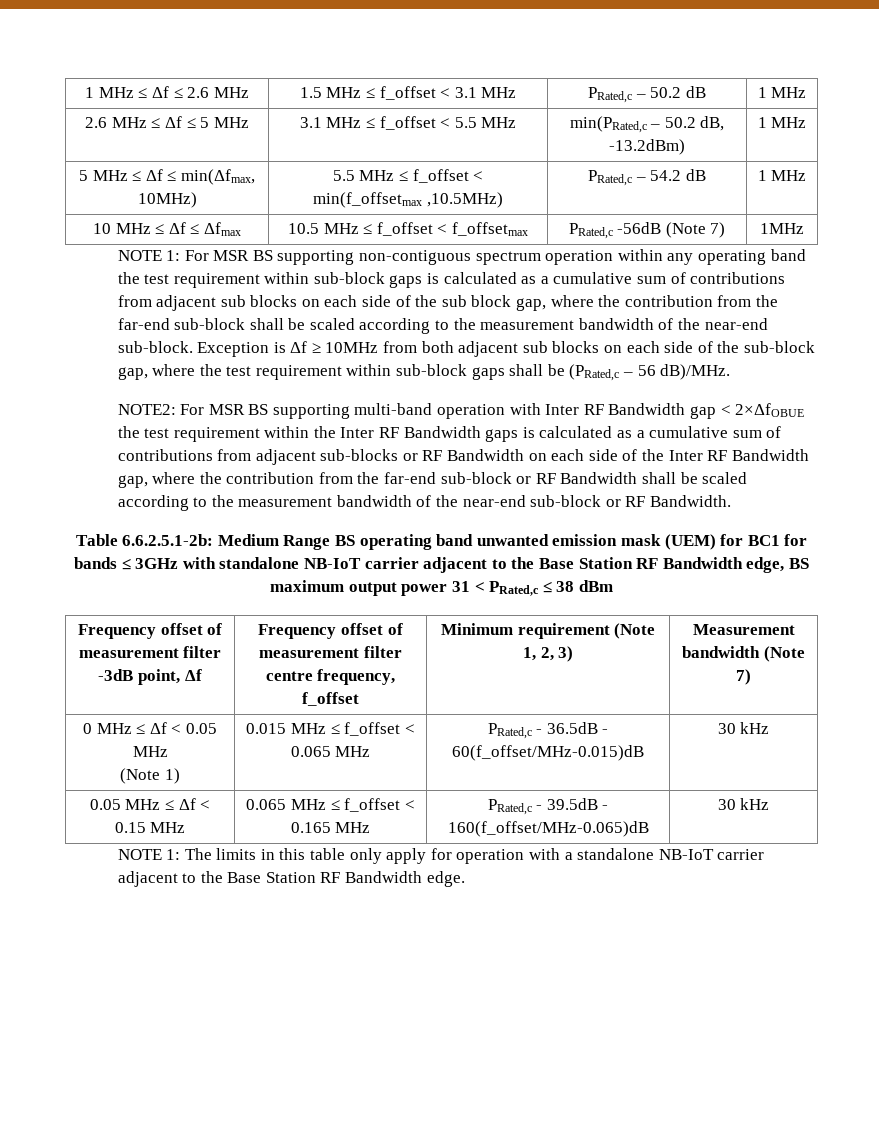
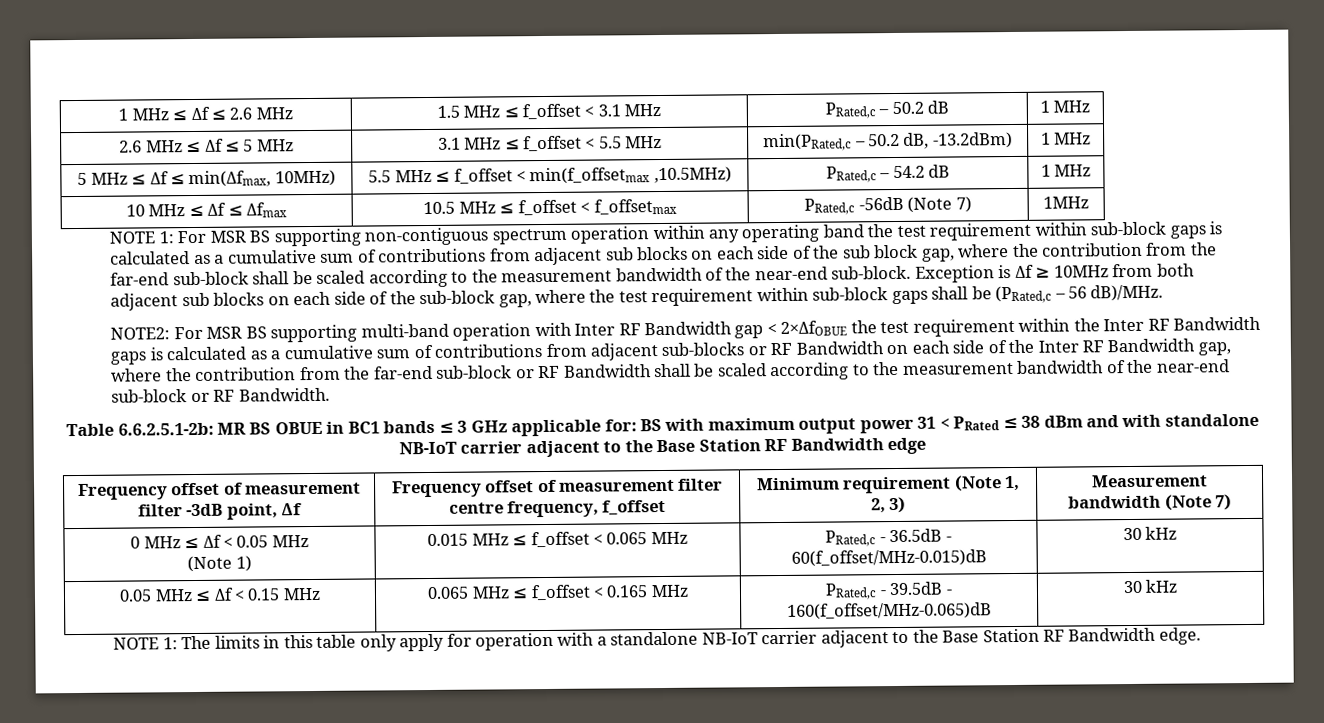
- Table 6.6.2.5.1-2b: Medium Range BS operating band unwanted emission mask (UEM) for BC1 for bands ≤ 3GHz with standalone NB-IoT carrier adjacent to the Base Station RF Bandwidth edge, BS maximum output power 31 < PRated,c ≤ 38 dBm
+ Table 6.6.2.5.1-2b: MR BS OBUE in BC1 bands ≤ 3 GHz applicable for: BS with maximum output power 31 < PRated ≤ 38 dBm and with standalone NB-IoT carrier adjacent to the Base Station RF Bandwidth edge

